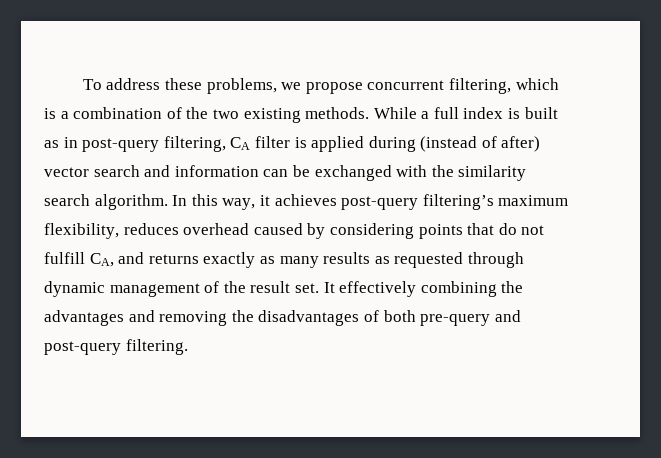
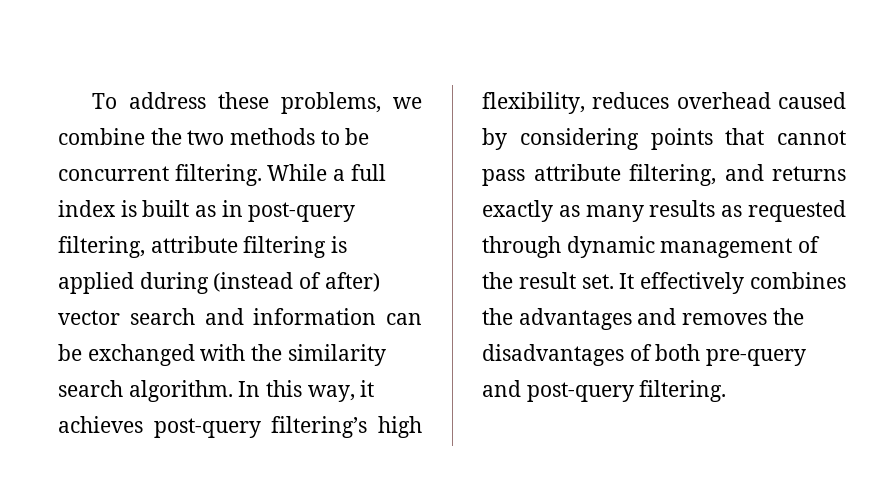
- To address these problems, we propose concurrent filtering, which is a combination of the two existing methods.
+ To address these problems, we combine the two methods to be concurrent filtering.
- While a full index is built as in post-query filtering, CA filter is applied during (instead of after) vector search and information can be exchanged with the similarity search algorithm.
+ While a full index is built as in post-query filtering, attribute filtering is applied during (instead of after) vector search and information can be exchanged with the similarity search algorithm.
- In this way, it achieves post-query filtering’s maximum flexibility, reduces overhead caused by considering points that do not fulfill CA, and returns exactly as many results as requested through dynamic management of the result set.
+ In this way, it achieves post-query filtering’s high flexibility, reduces overhead caused by considering points that cannot pass attribute filtering, and returns exactly as many results as requested through dynamic management of the result set.
- It effectively combining the advantages and removing the disadvantages of both pre-query and post-query filtering.
+ It effectively combines the advantages and removes the disadvantages of both pre-query and post-query filtering.

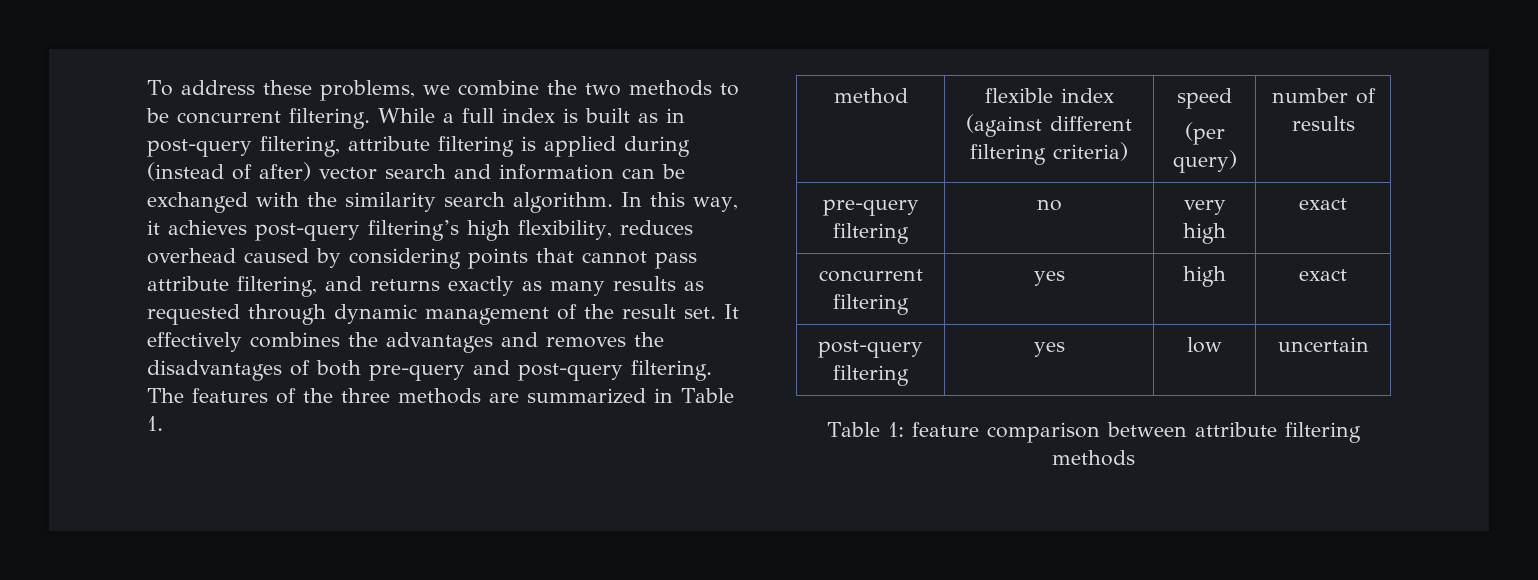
+ The features of the three methods are summarized in Table 1.
+ method | flexible index (against different filtering criteria) | speed
+ (per query) | number of results
+ pre-query filtering | no | very high | exact
+ concurrent filtering | yes | high | exact
+ post-query filtering | yes | low | uncertain
+ Table 1: feature comparison between attribute filtering methods

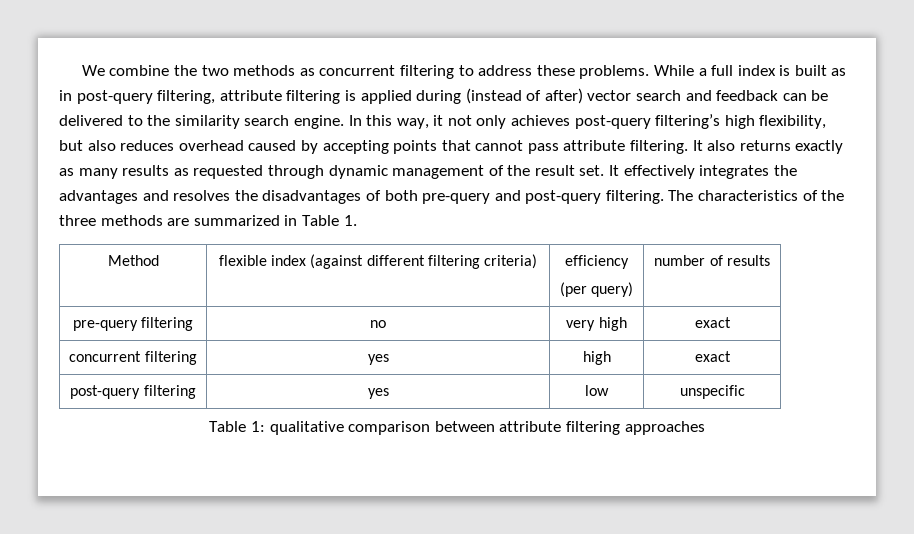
- To address these problems, we combine the two methods to be concurrent filtering.
+ We combine the two methods as concurrent filtering to address these problems.
- While a full index is built as in post-query filtering, attribute filtering is applied during (instead of after) vector search and information can be exchanged with the similarity search algorithm.
+ While a full index is built as in post-query filtering, attribute filtering is applied during (instead of after) vector search and feedback can be delivered to the similarity search engine.
- In this way, it achieves post-query filtering’s high flexibility, reduces overhead caused by considering points that cannot pass attribute filtering, and returns exactly as many results as requested through dynamic management of the result set.
+ In this way, it not only achieves post-query filtering’s high flexibility, but also reduces overhead caused by accepting points that cannot pass attribute filtering. It also returns exactly as many results as requested through dynamic management of the result set.
- It effectively combines the advantages and removes the disadvantages of both pre-query and post-query filtering.
+ It effectively integrates the advantages and resolves the disadvantages of both pre-query and post-query filtering.
- The features of the three methods are summarized in Table 1.
+ The characteristics of the three methods are summarized in Table 1.
- method | flexible index (against different filtering criteria) | speed
+ Method | flexible index (against different filtering criteria) | efficiency
- post-query filtering | yes | low | uncertain
+ post-query filtering | yes | low | unspecific
- Table 1: feature comparison between attribute filtering methods
+ Table 1: qualitative comparison between attribute filtering approaches

